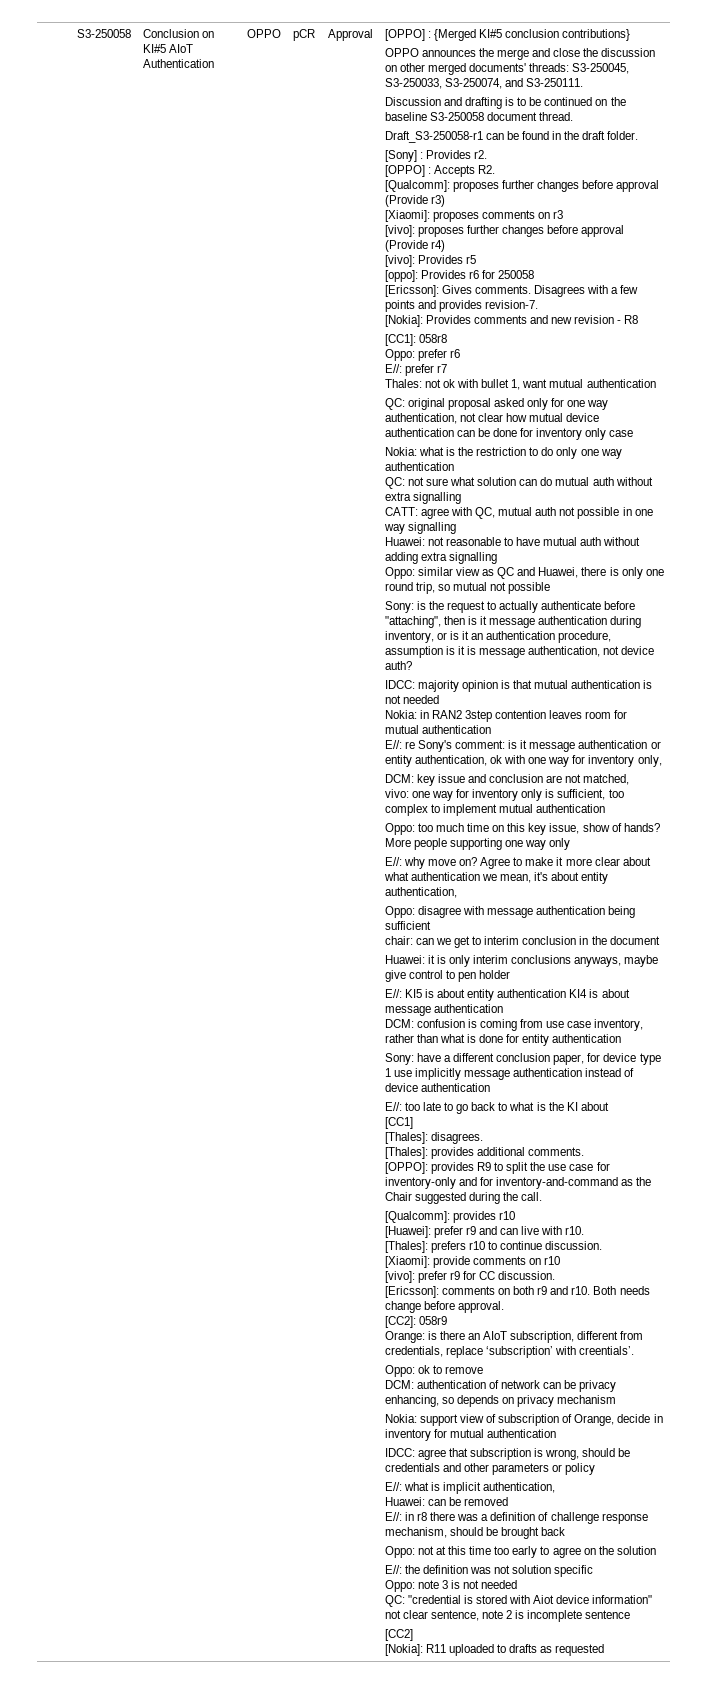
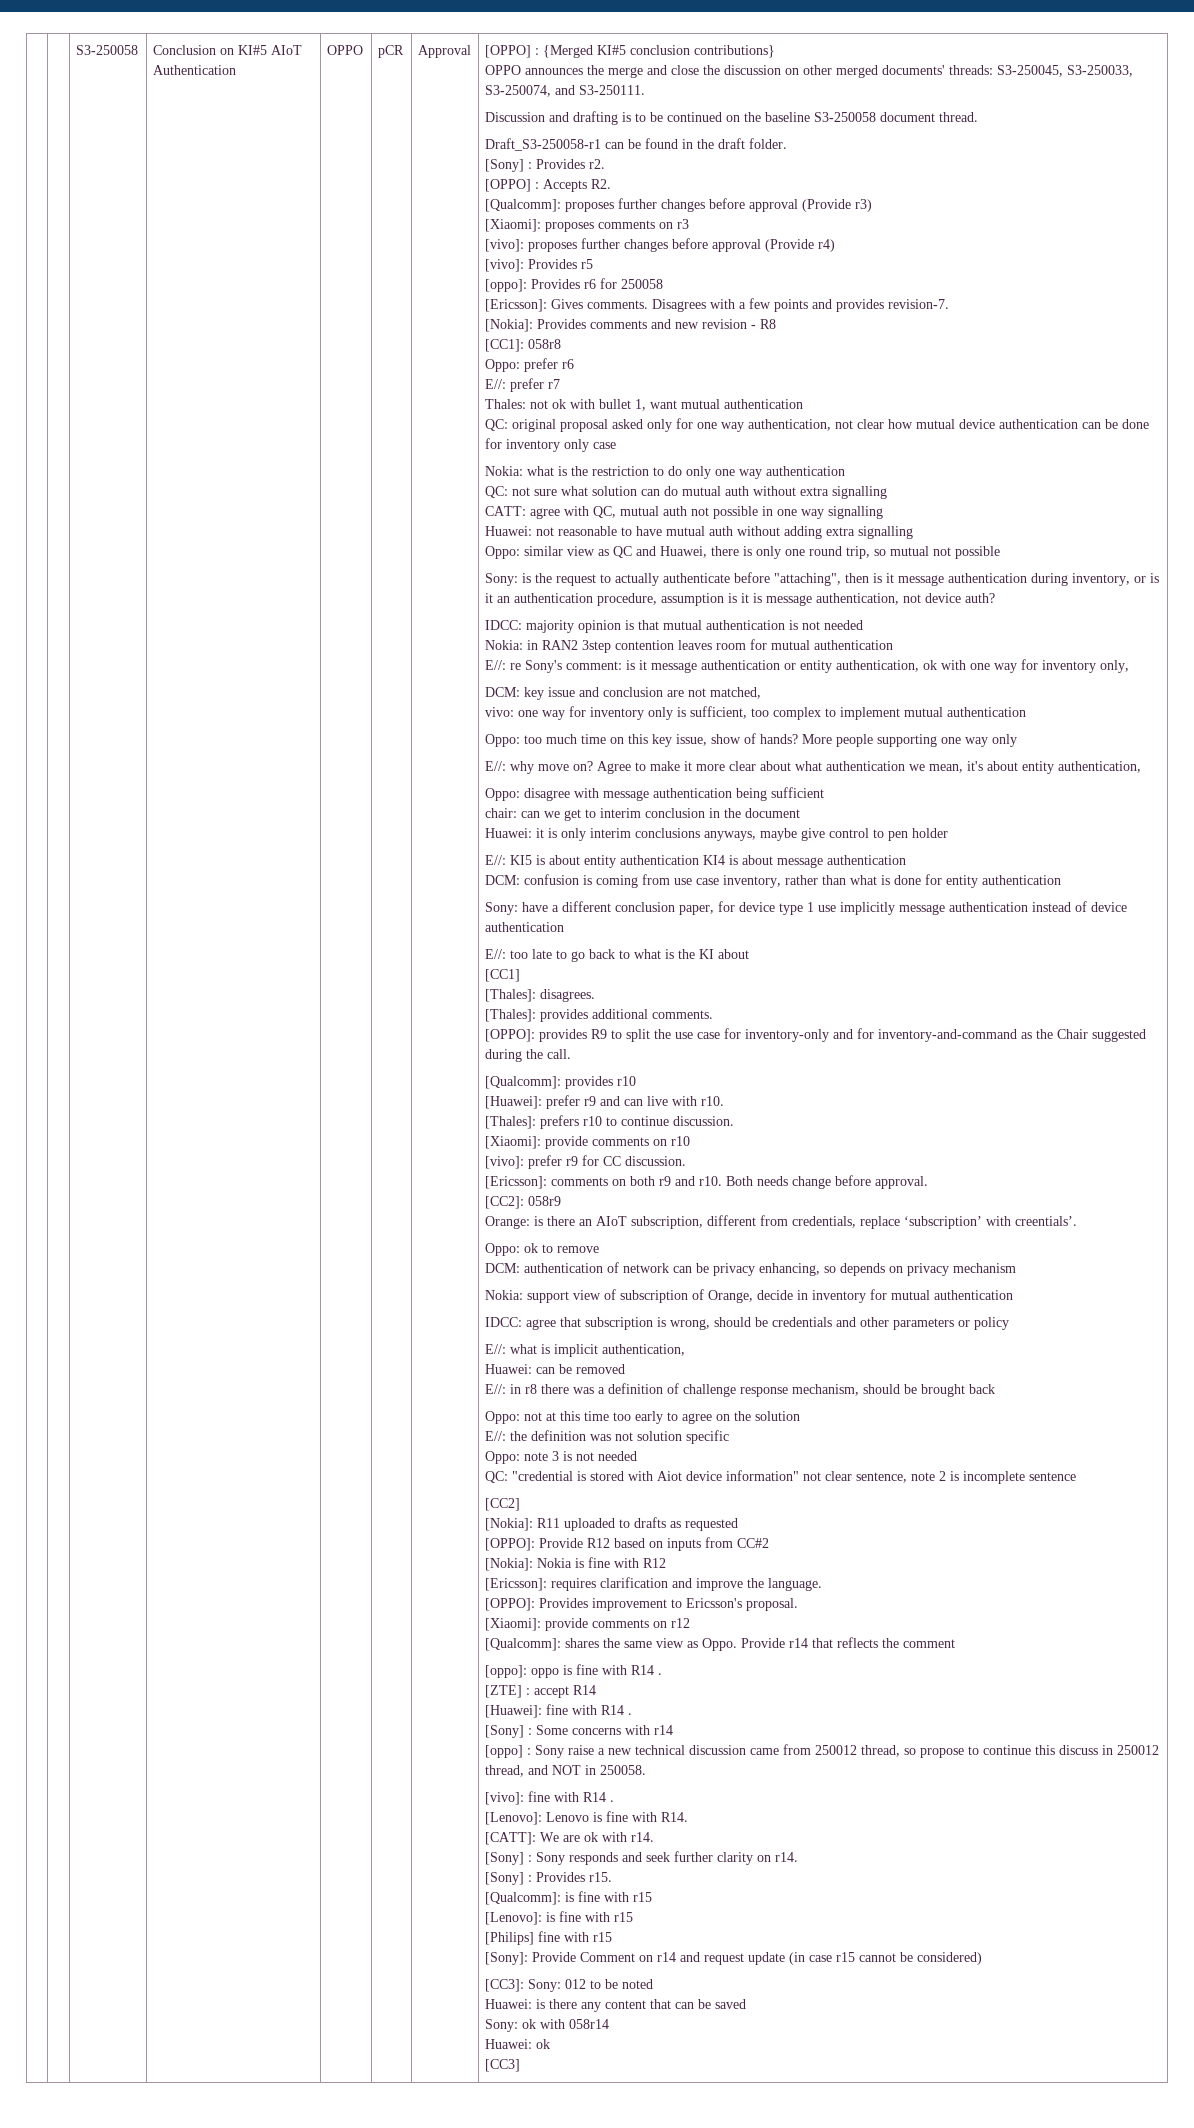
+ [OPPO]: Provide R12 based on inputs from CC#2
+ [Nokia]: Nokia is fine with R12
+ [Ericsson]: requires clarification and improve the language.
+ [OPPO]: Provides improvement to Ericsson's proposal.
+ [Xiaomi]: provide comments on r12
+ [Qualcomm]: shares the same view as Oppo. Provide r14 that reflects the comment
+ [oppo]: oppo is fine with R14 .
+ [ZTE] : accept R14
+ [Huawei]: fine with R14 .
+ [Sony] : Some concerns with r14
+ [oppo] : Sony raise a new technical discussion came from 250012 thread, so propose to continue this discuss in 250012 thread, and NOT in 250058.
+ [vivo]: fine with R14 .
+ [Lenovo]: Lenovo is fine with R14.
+ [CATT]: We are ok with r14.
+ [Sony] : Sony responds and seek further clarity on r14.
+ [Sony] : Provides r15.
+ [Qualcomm]: is fine with r15
+ [Lenovo]: is fine with r15
+ [Philips] fine with r15
+ [Sony]: Provide Comment on r14 and request update (in case r15 cannot be considered)
+ [CC3]: Sony: 012 to be noted
+ Huawei: is there any content that can be saved
+ Sony: ok with 058r14
+ Huawei: ok
+ [CC3]

